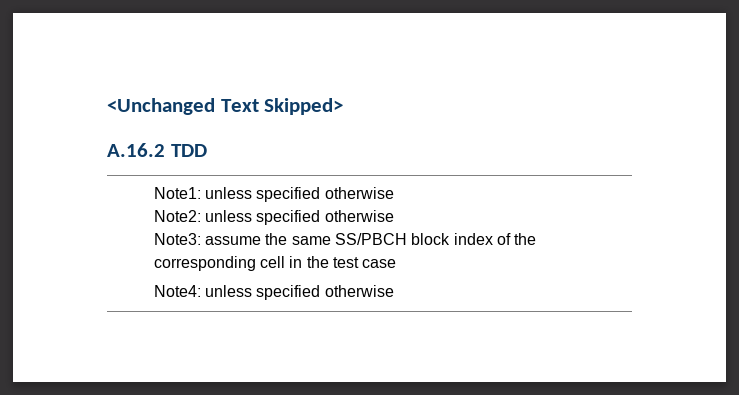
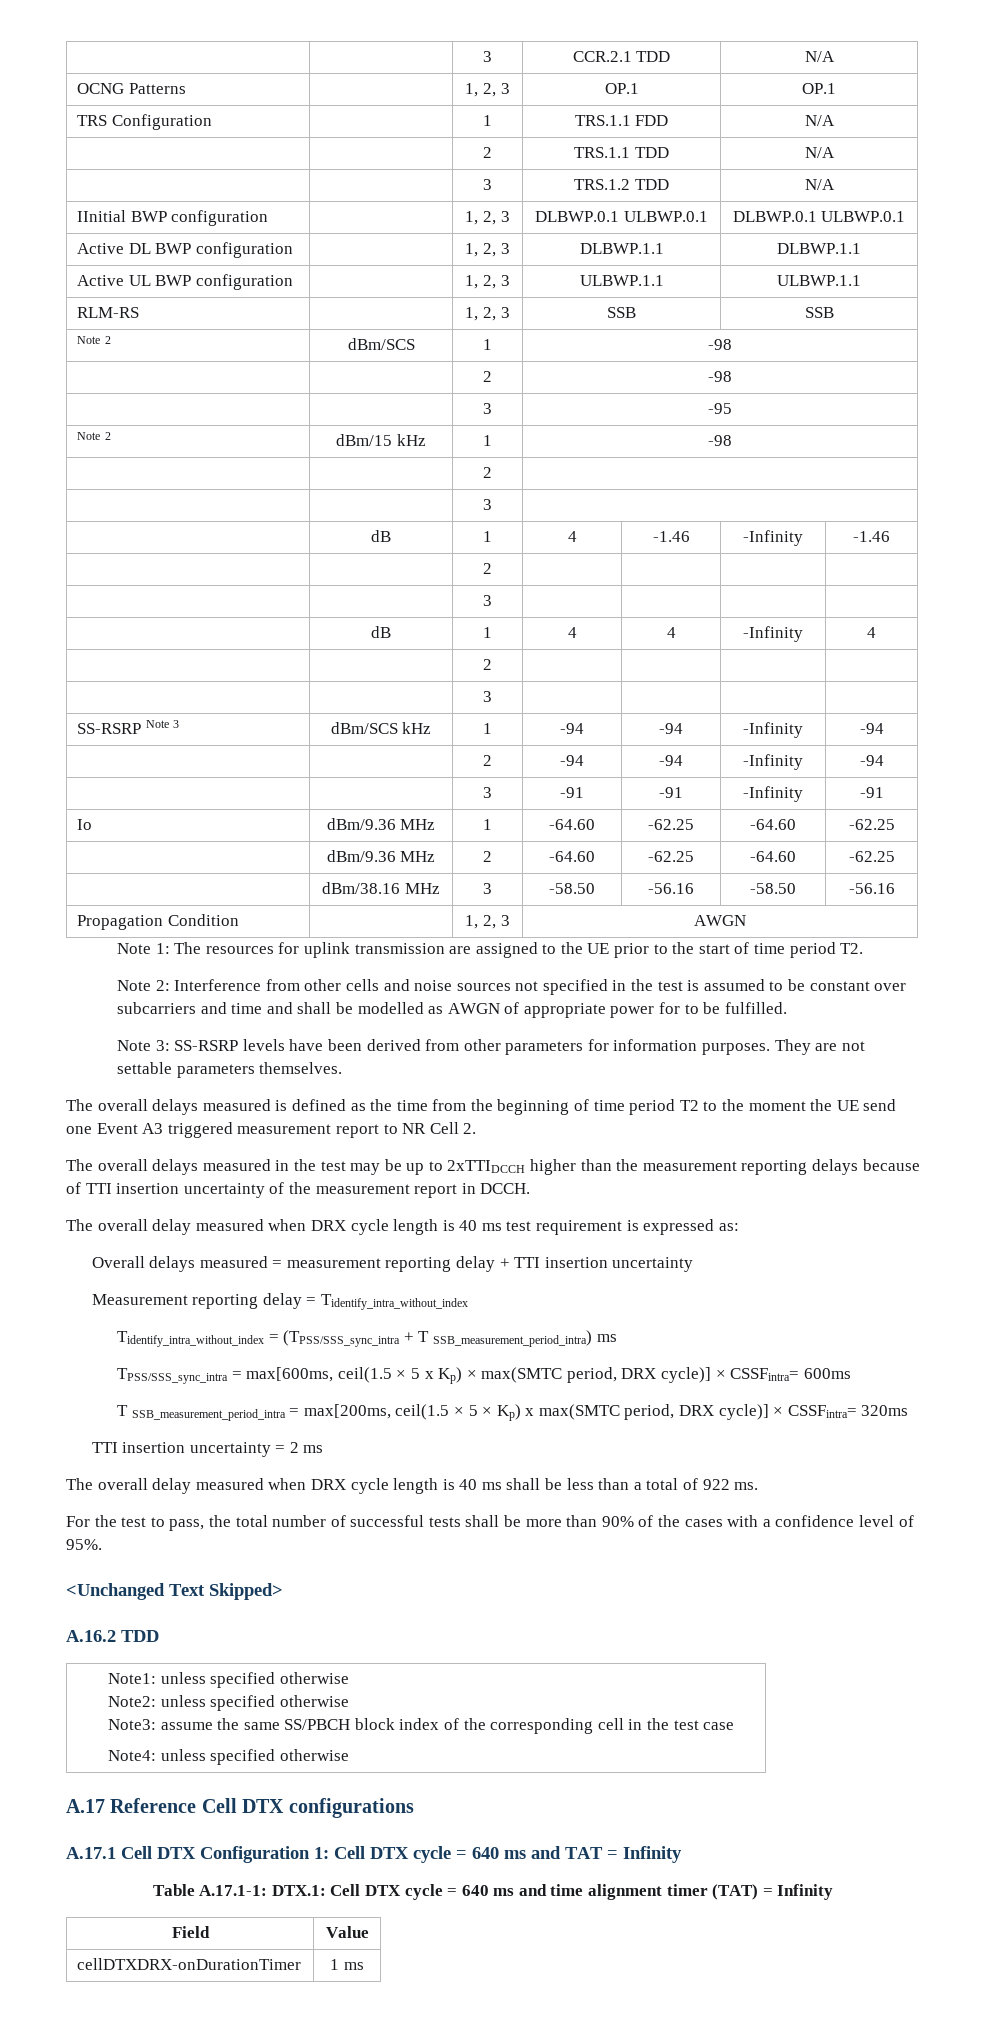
+ | | 3 | CCR.2.1 TDD | N/A
+ OCNG Patterns | | 1, 2, 3 | OP.1 | OP.1
+ TRS Configuration | | 1 | TRS.1.1 FDD | N/A
+ | | 2 | TRS.1.1 TDD | N/A
+ | | 3 | TRS.1.2 TDD | N/A
+ IInitial BWP configuration | | 1, 2, 3 | DLBWP.0.1 ULBWP.0.1 | DLBWP.0.1 ULBWP.0.1
+ Active DL BWP configuration | | 1, 2, 3 | DLBWP.1.1 | DLBWP.1.1
+ Active UL BWP configuration | | 1, 2, 3 | ULBWP.1.1 | ULBWP.1.1
+ RLM-RS | | 1, 2, 3 | SSB | SSB
+ Note 2 | dBm/SCS | 1 | -98
+ | | 2 | -98
+ | | 3 | -95
+ Note 2 | dBm/15 kHz | 1 | -98
+ | | 2 |
+ | | 3 |
+ | dB | 1 | 4 | -1.46 | -Infinity | -1.46
+ | | 2 | | | |
+ | | 3 | | | |
+ | dB | 1 | 4 | 4 | -Infinity | 4
+ | | 2 | | | |
+ | | 3 | | | |
+ SS-RSRP Note 3 | dBm/SCS kHz | 1 | -94 | -94 | -Infinity | -94
+ | | 2 | -94 | -94 | -Infinity | -94
+ | | 3 | -91 | -91 | -Infinity | -91
+ Io | dBm/9.36 MHz | 1 | -64.60 | -62.25 | -64.60 | -62.25
+ | dBm/9.36 MHz | 2 | -64.60 | -62.25 | -64.60 | -62.25
+ | dBm/38.16 MHz | 3 | -58.50 | -56.16 | -58.50 | -56.16
+ Propagation Condition | | 1, 2, 3 | AWGN
+ Note 1: The resources for uplink transmission are assigned to the UE prior to the start of time period T2.
+ Note 2: Interference from other cells and noise sources not specified in the test is assumed to be constant over subcarriers and time and shall be modelled as AWGN of appropriate power for to be fulfilled.
+ Note 3: SS-RSRP levels have been derived from other parameters for information purposes. They are not settable parameters themselves.
+ The overall delays measured is defined as the time from the beginning of time period T2 to the moment the UE send one Event A3 triggered measurement report to NR Cell 2.
+ The overall delays measured in the test may be up to 2xTTIDCCH higher than the measurement reporting delays because of TTI insertion uncertainty of the measurement report in DCCH.
+ The overall delay measured when DRX cycle length is 40 ms test requirement is expressed as:
+ Overall delays measured = measurement reporting delay + TTI insertion uncertainty
+ Measurement reporting delay = Tidentify_intra_without_index
+ Tidentify_intra_without_index = (TPSS/SSS_sync_intra + T SSB_measurement_period_intra) ms
+ TPSS/SSS_sync_intra = max[600ms, ceil(1.5 × 5 x Kp) × max(SMTC period, DRX cycle)] × CSSFintra= 600ms
+ T SSB_measurement_period_intra = max[200ms, ceil(1.5 × 5 × Kp) x max(SMTC period, DRX cycle)] × CSSFintra= 320ms
+ TTI insertion uncertainty = 2 ms
+ The overall delay measured when DRX cycle length is 40 ms shall be less than a total of 922 ms.
+ For the test to pass, the total number of successful tests shall be more than 90% of the cases with a confidence level of 95%.
+ A.17 Reference Cell DTX configurations
+ A.17.1 Cell DTX Configuration 1: Cell DTX cycle = 640 ms and TAT = Infinity
+ Table A.17.1-1: DTX.1: Cell DTX cycle = 640 ms and time alignment timer (TAT) = Infinity
+ Field | Value
+ cellDTXDRX-onDurationTimer | 1 ms

